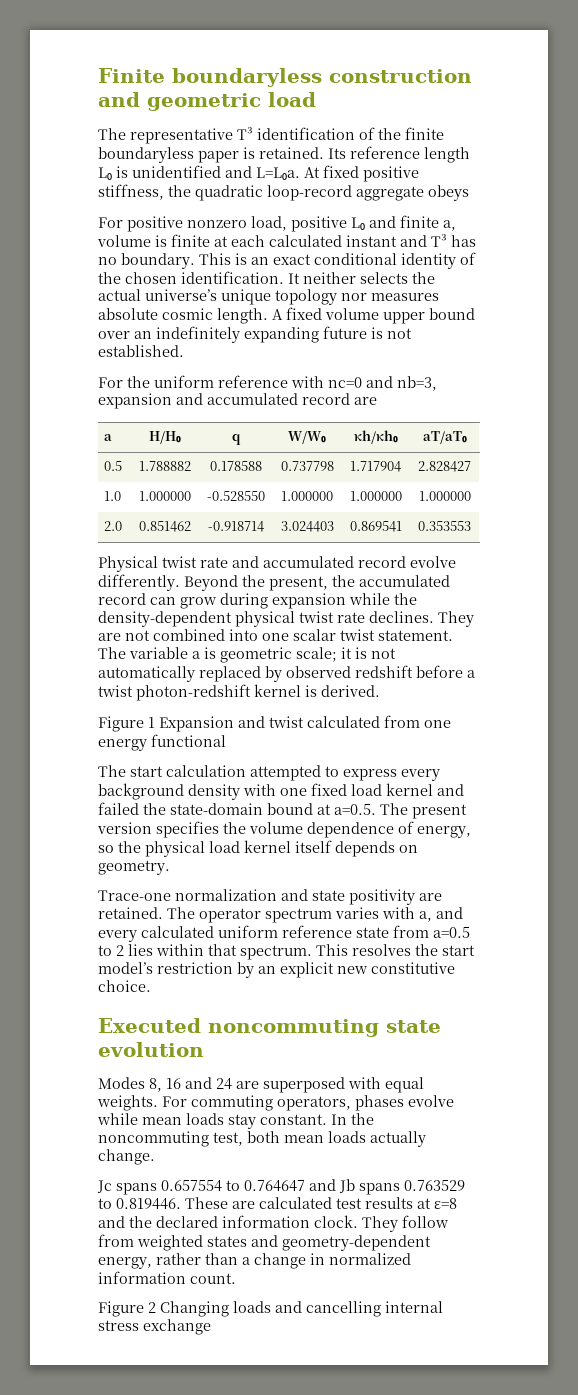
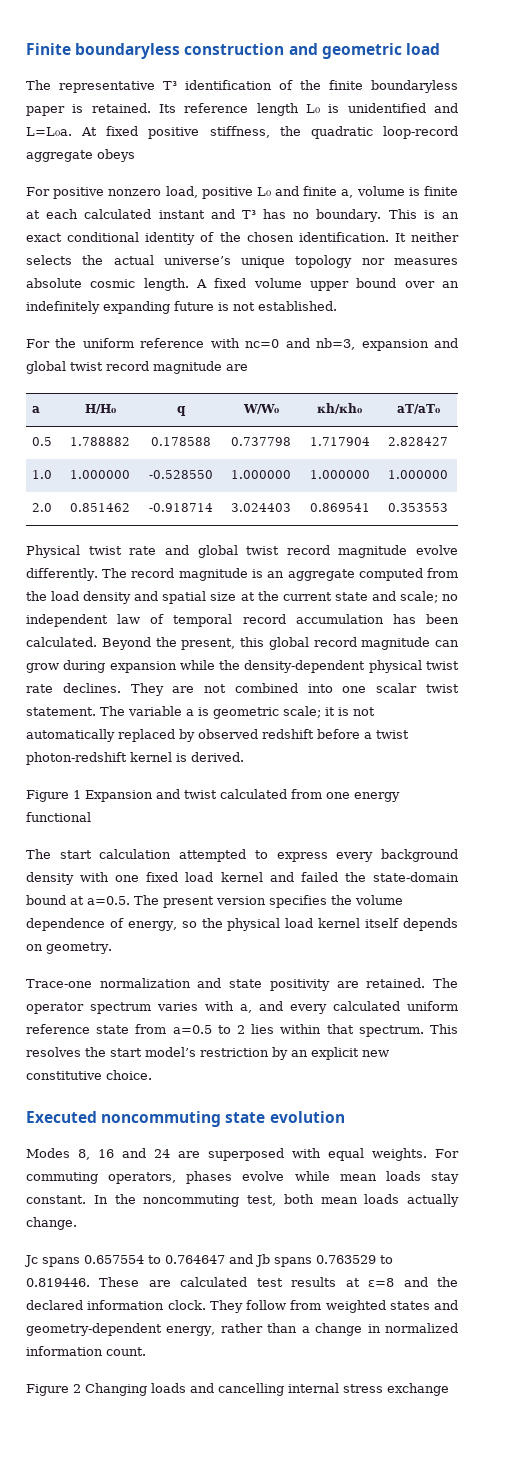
- For the uniform reference with nc=0 and nb=3, expansion and accumulated record are
+ For the uniform reference with nc=0 and nb=3, expansion and global twist record magnitude are
- Physical twist rate and accumulated record evolve differently. Beyond the present, the accumulated record can grow during expansion while the density-dependent physical twist rate declines.
+ Physical twist rate and global twist record magnitude evolve differently. The record magnitude is an aggregate computed from the load density and spatial size at the current state and scale; no independent law of temporal record accumulation has been calculated. Beyond the present, this global record magnitude can grow during expansion while the density-dependent physical twist rate declines.

